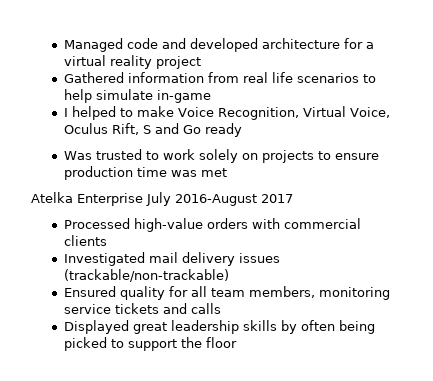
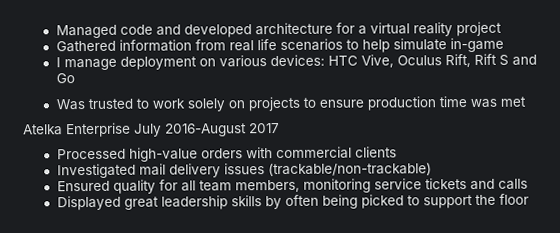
- I helped to make Voice Recognition, Virtual Voice, Oculus Rift, S and Go ready
+ I manage deployment on various devices: HTC Vive, Oculus Rift, Rift S and Go

